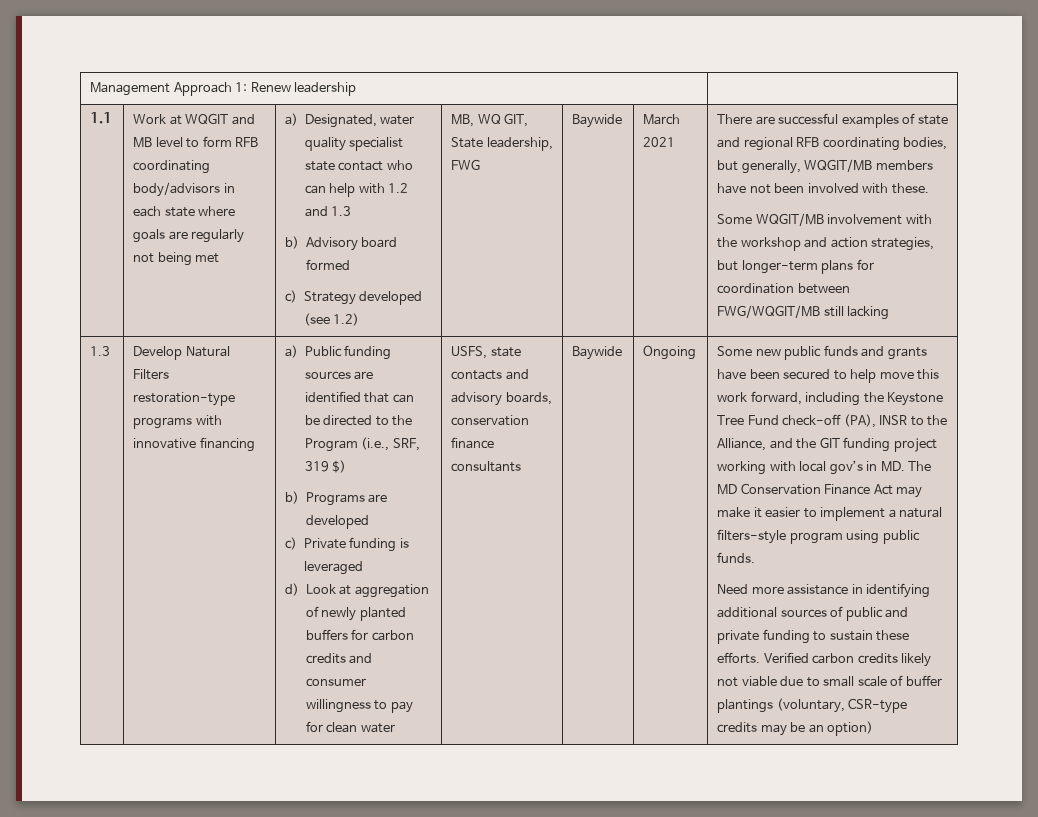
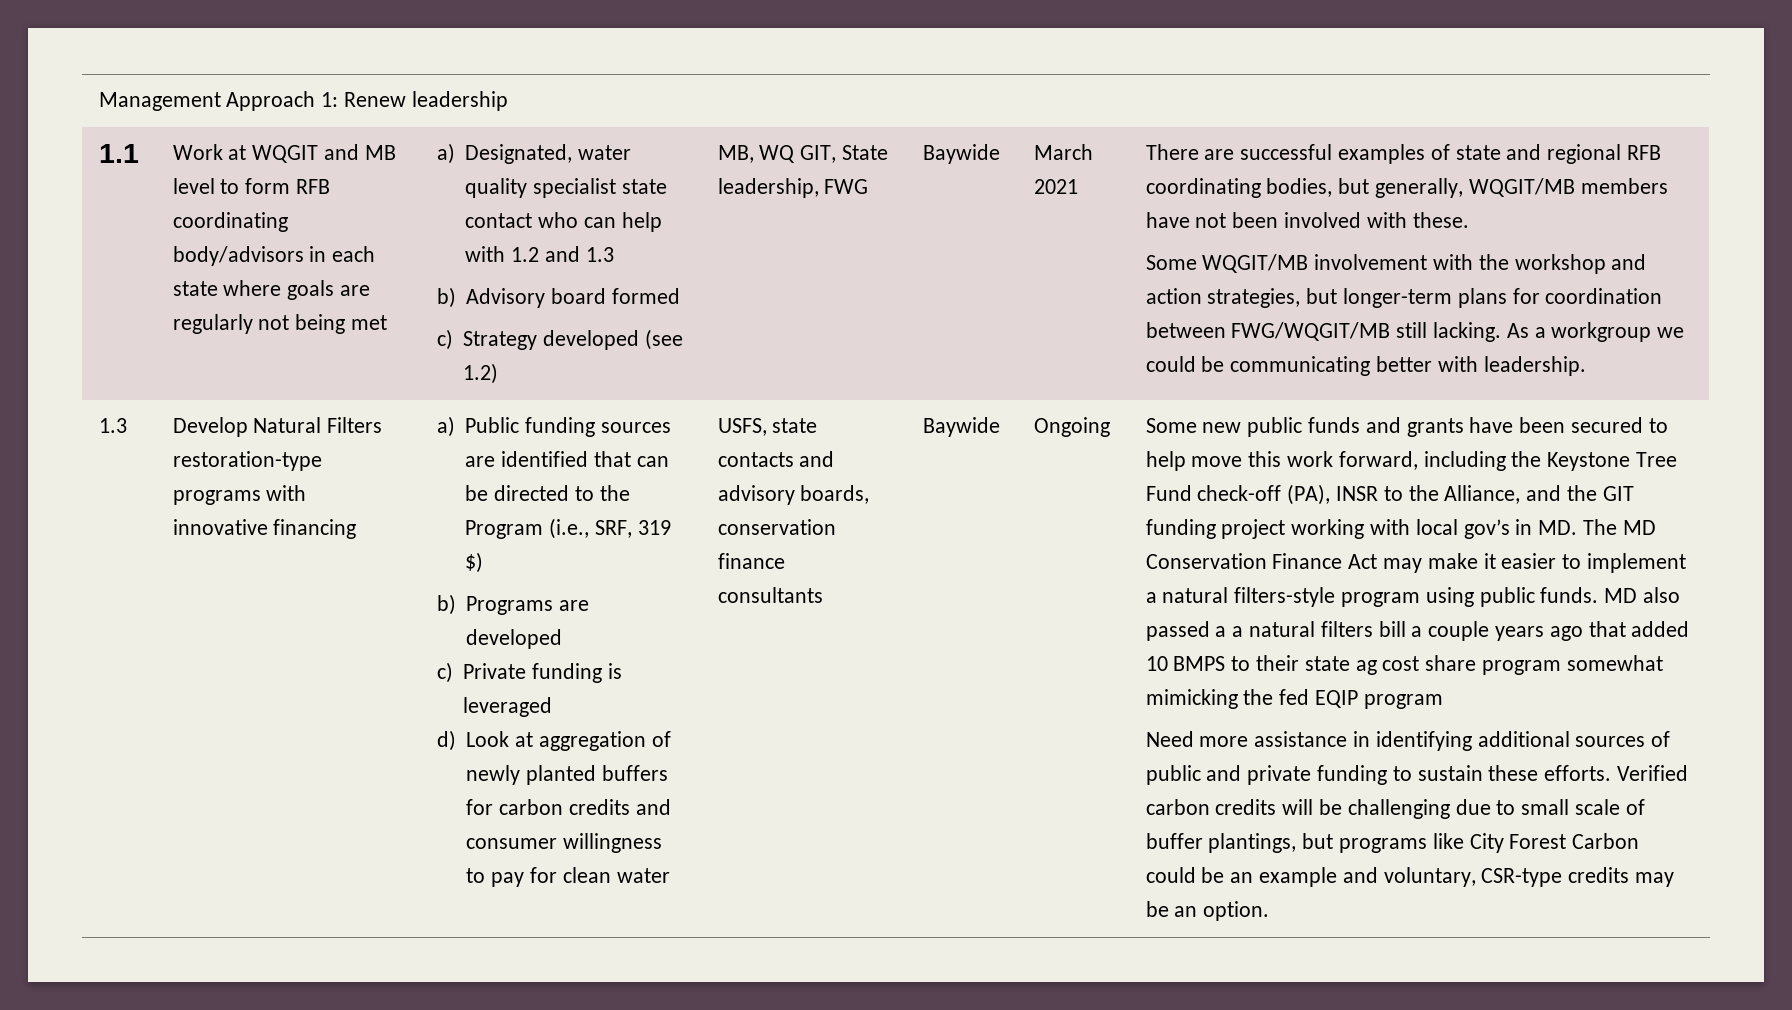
- Some WQGIT/MB involvement with the workshop and action strategies, but longer-term plans for coordination between FWG/WQGIT/MB still lacking
+ Some WQGIT/MB involvement with the workshop and action strategies, but longer-term plans for coordination between FWG/WQGIT/MB still lacking. As a workgroup we could be communicating better with leadership.
+ MD also passed a a natural filters bill a couple years ago that added 10 BMPS to their state ag cost share program somewhat mimicking the fed EQIP program
- Verified carbon credits likely not viable due to small scale of buffer plantings (voluntary, CSR-type credits may be an option)
+ Verified carbon credits will be challenging due to small scale of buffer plantings, but programs like City Forest Carbon could be an example and voluntary, CSR-type credits may be an option.

